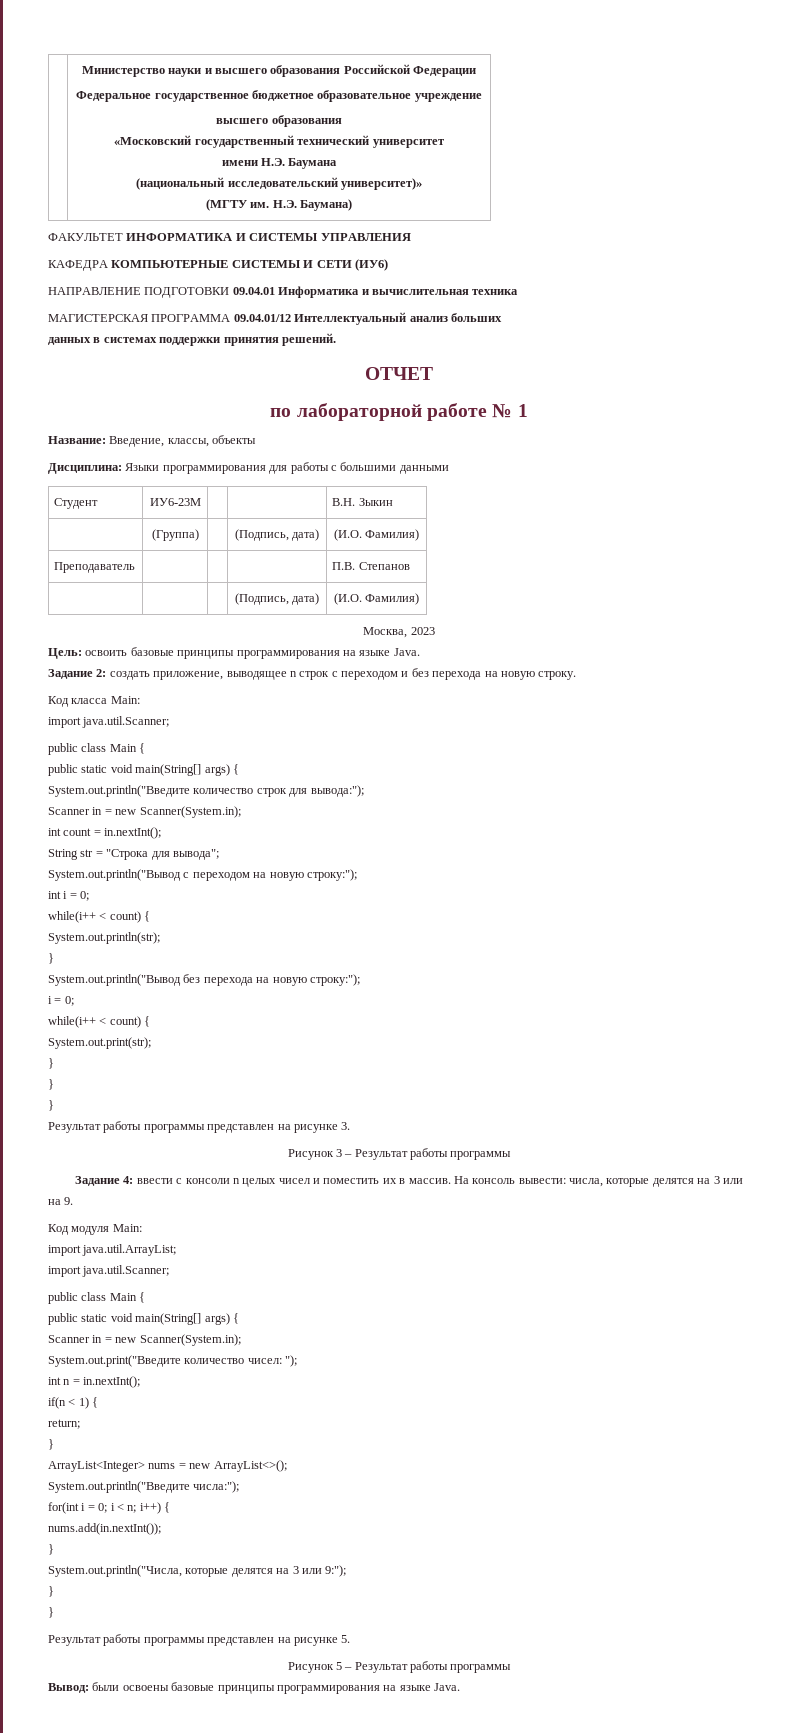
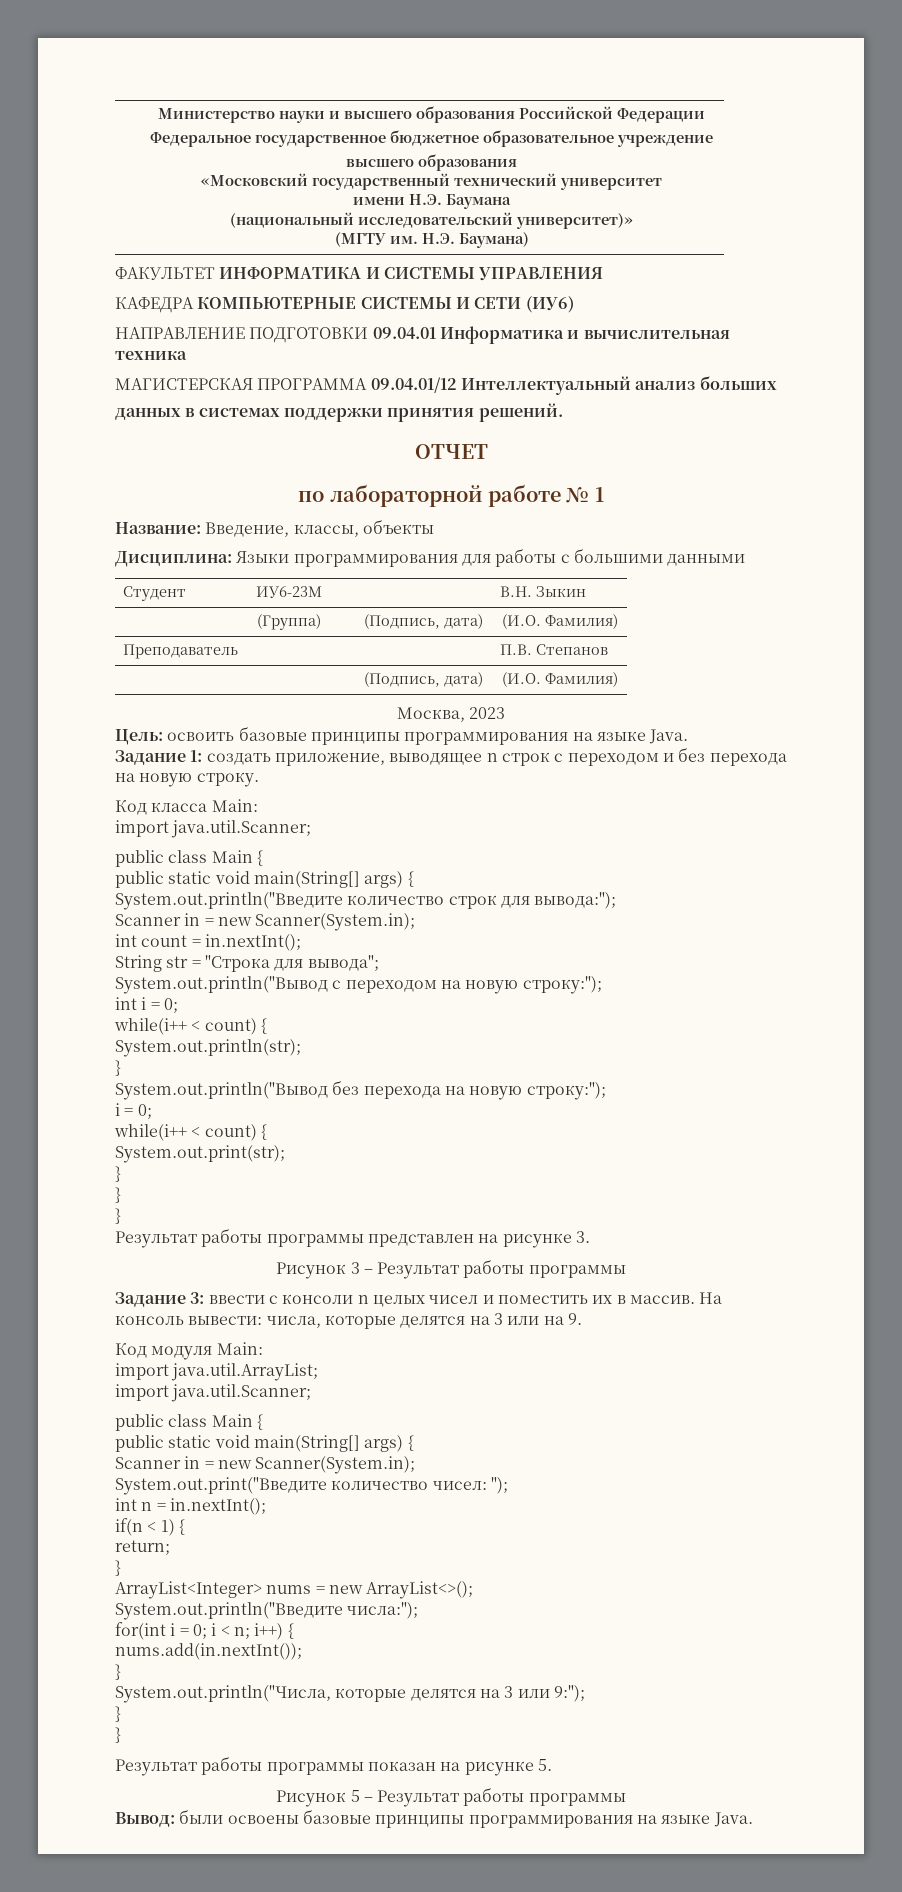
- Задание 2: создать приложение, выводящее n строк с переходом и без перехода на новую строку.
+ Задание 1: создать приложение, выводящее n строк с переходом и без перехода на новую строку.
- Задание 4: ввести с консоли n целых чисел и поместить их в массив.
+ Задание 3: ввести с консоли n целых чисел и поместить их в массив.
- Результат работы программы представлен на рисунке 5.
+ Результат работы программы показан на рисунке 5.

